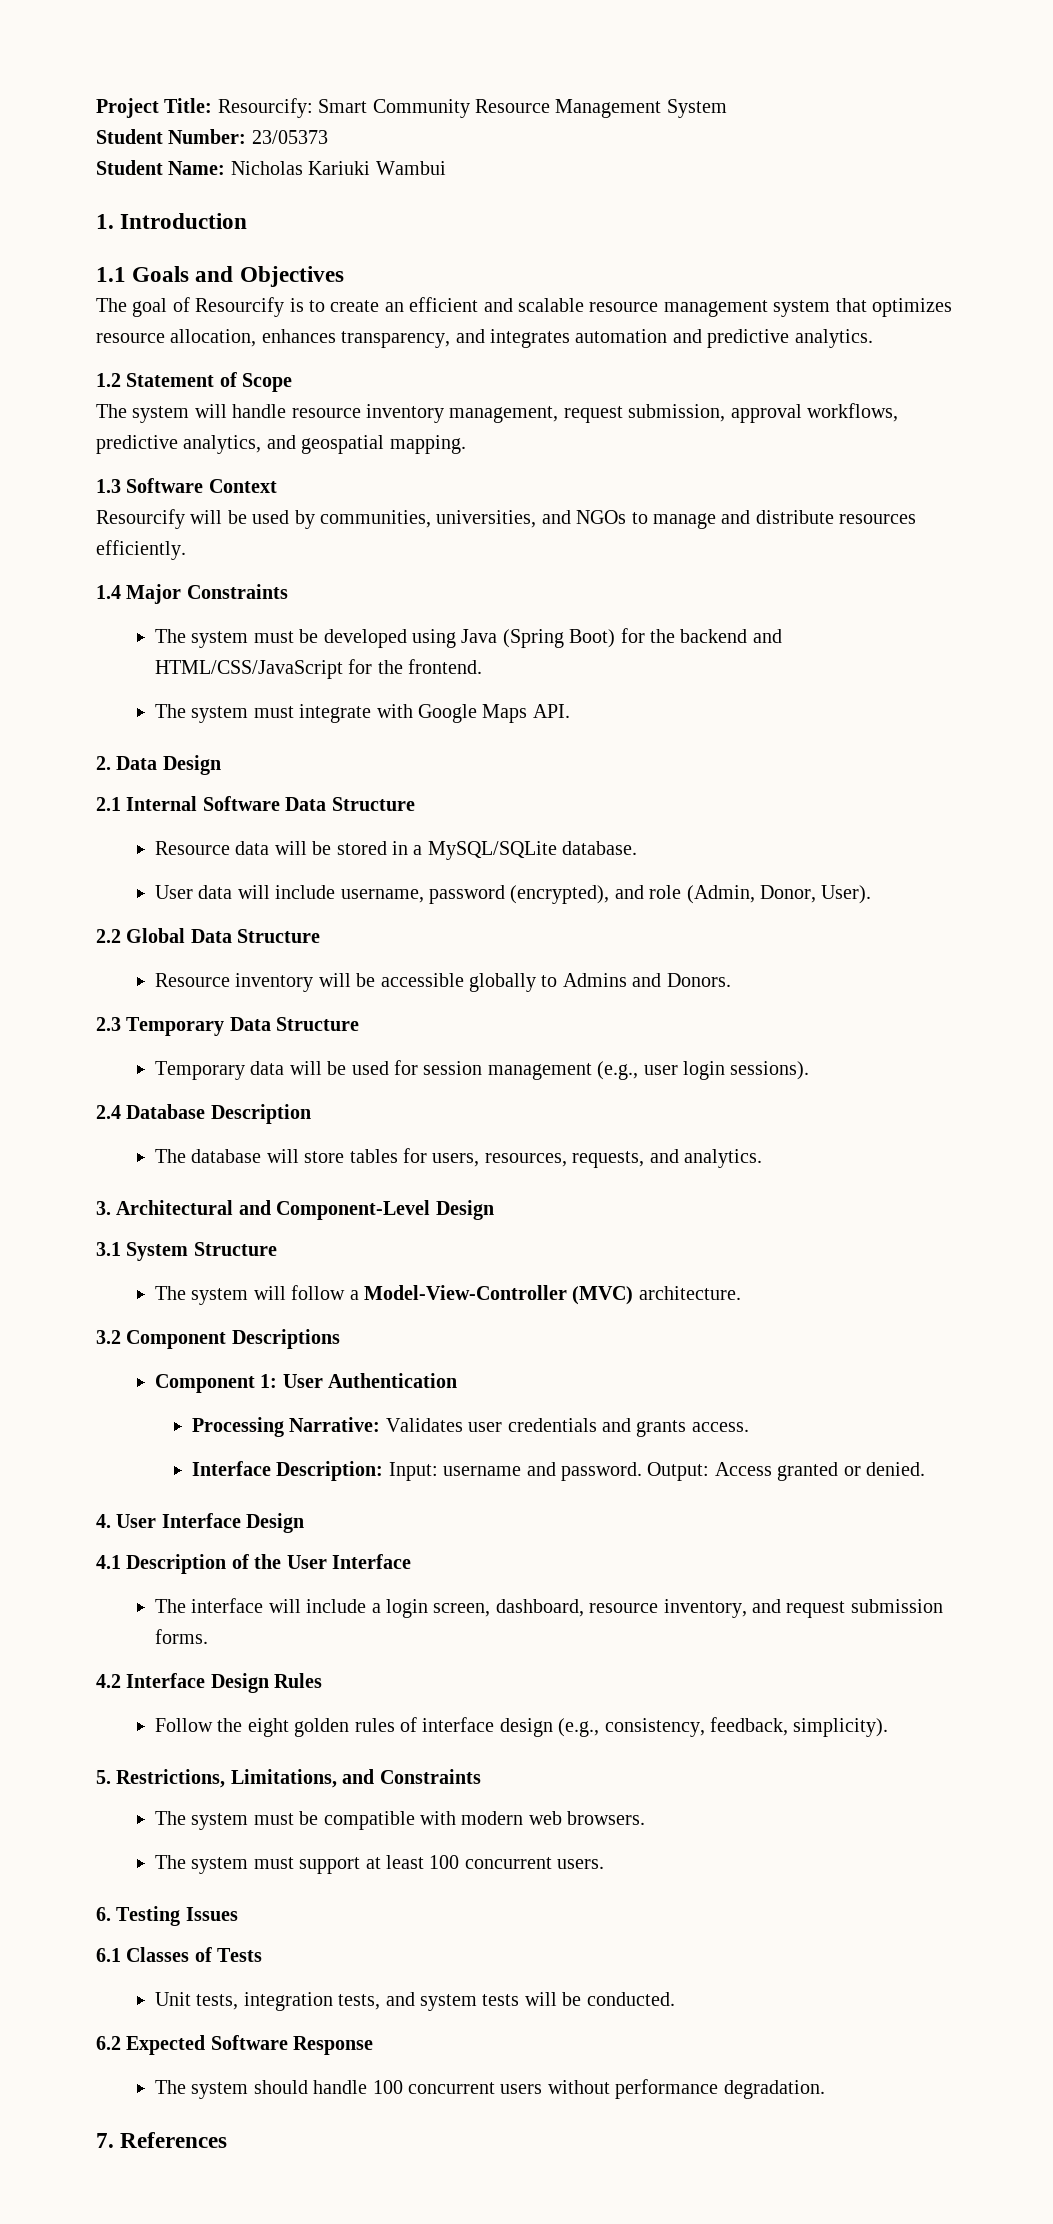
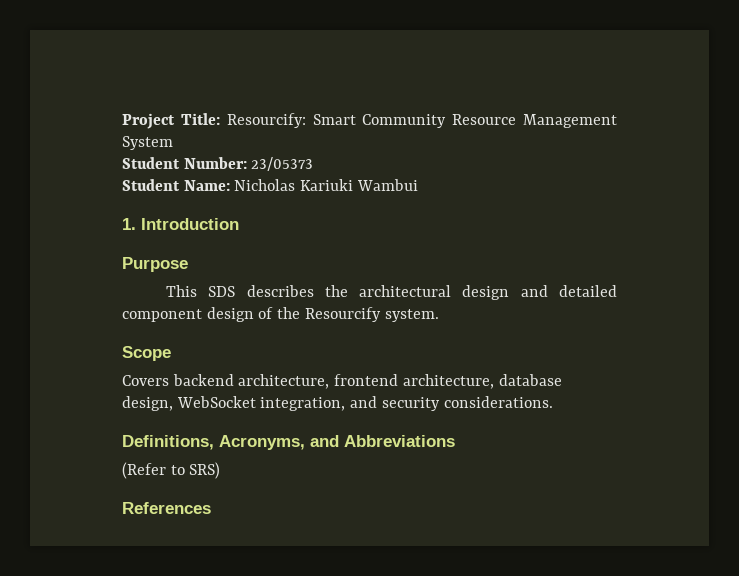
- 1.1 Goals and Objectives
- The goal of Resourcify is to create an efficient and scalable resource management system that optimizes resource allocation, enhances transparency, and integrates automation and predictive analytics.
- 1.2 Statement of Scope
- The system will handle resource inventory management, request submission, approval workflows, predictive analytics, and geospatial mapping.
- 1.3 Software Context
- Resourcify will be used by communities, universities, and NGOs to manage and distribute resources efficiently.
- 1.4 Major Constraints
- The system must be developed using Java (Spring Boot) for the backend and HTML/CSS/JavaScript for the frontend.
- The system must integrate with Google Maps API.
- 2. Data Design
- 2.1 Internal Software Data Structure
- Resource data will be stored in a MySQL/SQLite database.
- User data will include username, password (encrypted), and role (Admin, Donor, User).
- 2.2 Global Data Structure
- Resource inventory will be accessible globally to Admins and Donors.
- 2.3 Temporary Data Structure
- Temporary data will be used for session management (e.g., user login sessions).
- 2.4 Database Description
- The database will store tables for users, resources, requests, and analytics.
- 3. Architectural and Component-Level Design
- 3.1 System Structure
- The system will follow a Model-View-Controller (MVC) architecture.
- 3.2 Component Descriptions
- Component 1: User Authentication
- Processing Narrative: Validates user credentials and grants access.
- Interface Description: Input: username and password. Output: Access granted or denied.
- 4. User Interface Design
- 4.1 Description of the User Interface
- The interface will include a login screen, dashboard, resource inventory, and request submission forms.
- 4.2 Interface Design Rules
- Follow the eight golden rules of interface design (e.g., consistency, feedback, simplicity).
- 5. Restrictions, Limitations, and Constraints
- The system must be compatible with modern web browsers.
- The system must support at least 100 concurrent users.
- 6. Testing Issues
- 6.1 Classes of Tests
- Unit tests, integration tests, and system tests will be conducted.
- 6.2 Expected Software Response
- The system should handle 100 concurrent users without performance degradation.
- 7. References
+ Purpose
+ This SDS describes the architectural design and detailed component design of the Resourcify system.
+ Scope
+ Covers backend architecture, frontend architecture, database design, WebSocket integration, and security considerations.
+ Definitions, Acronyms, and Abbreviations
+ (Refer to SRS)
+ References

